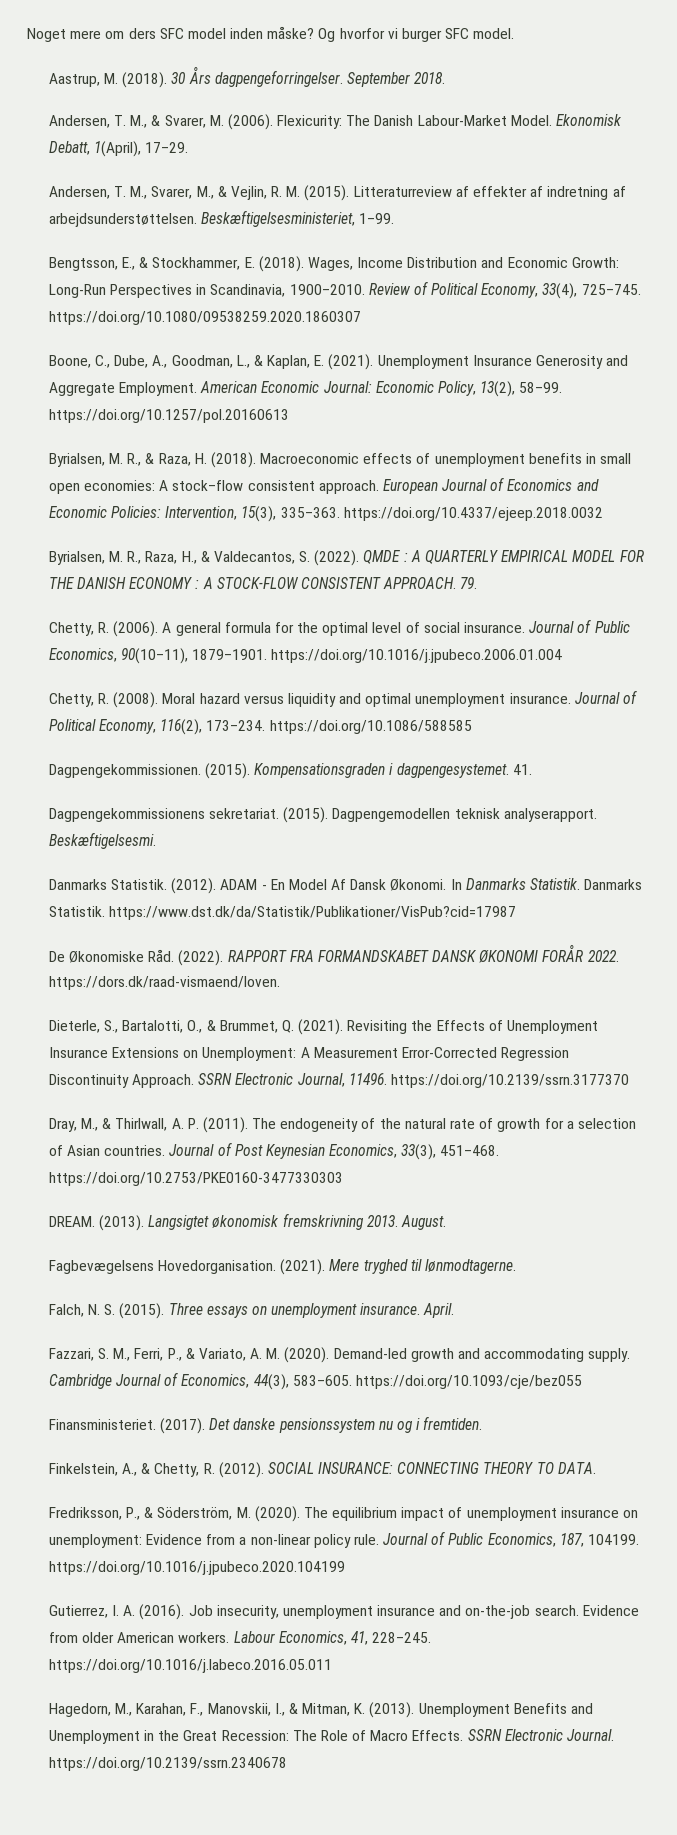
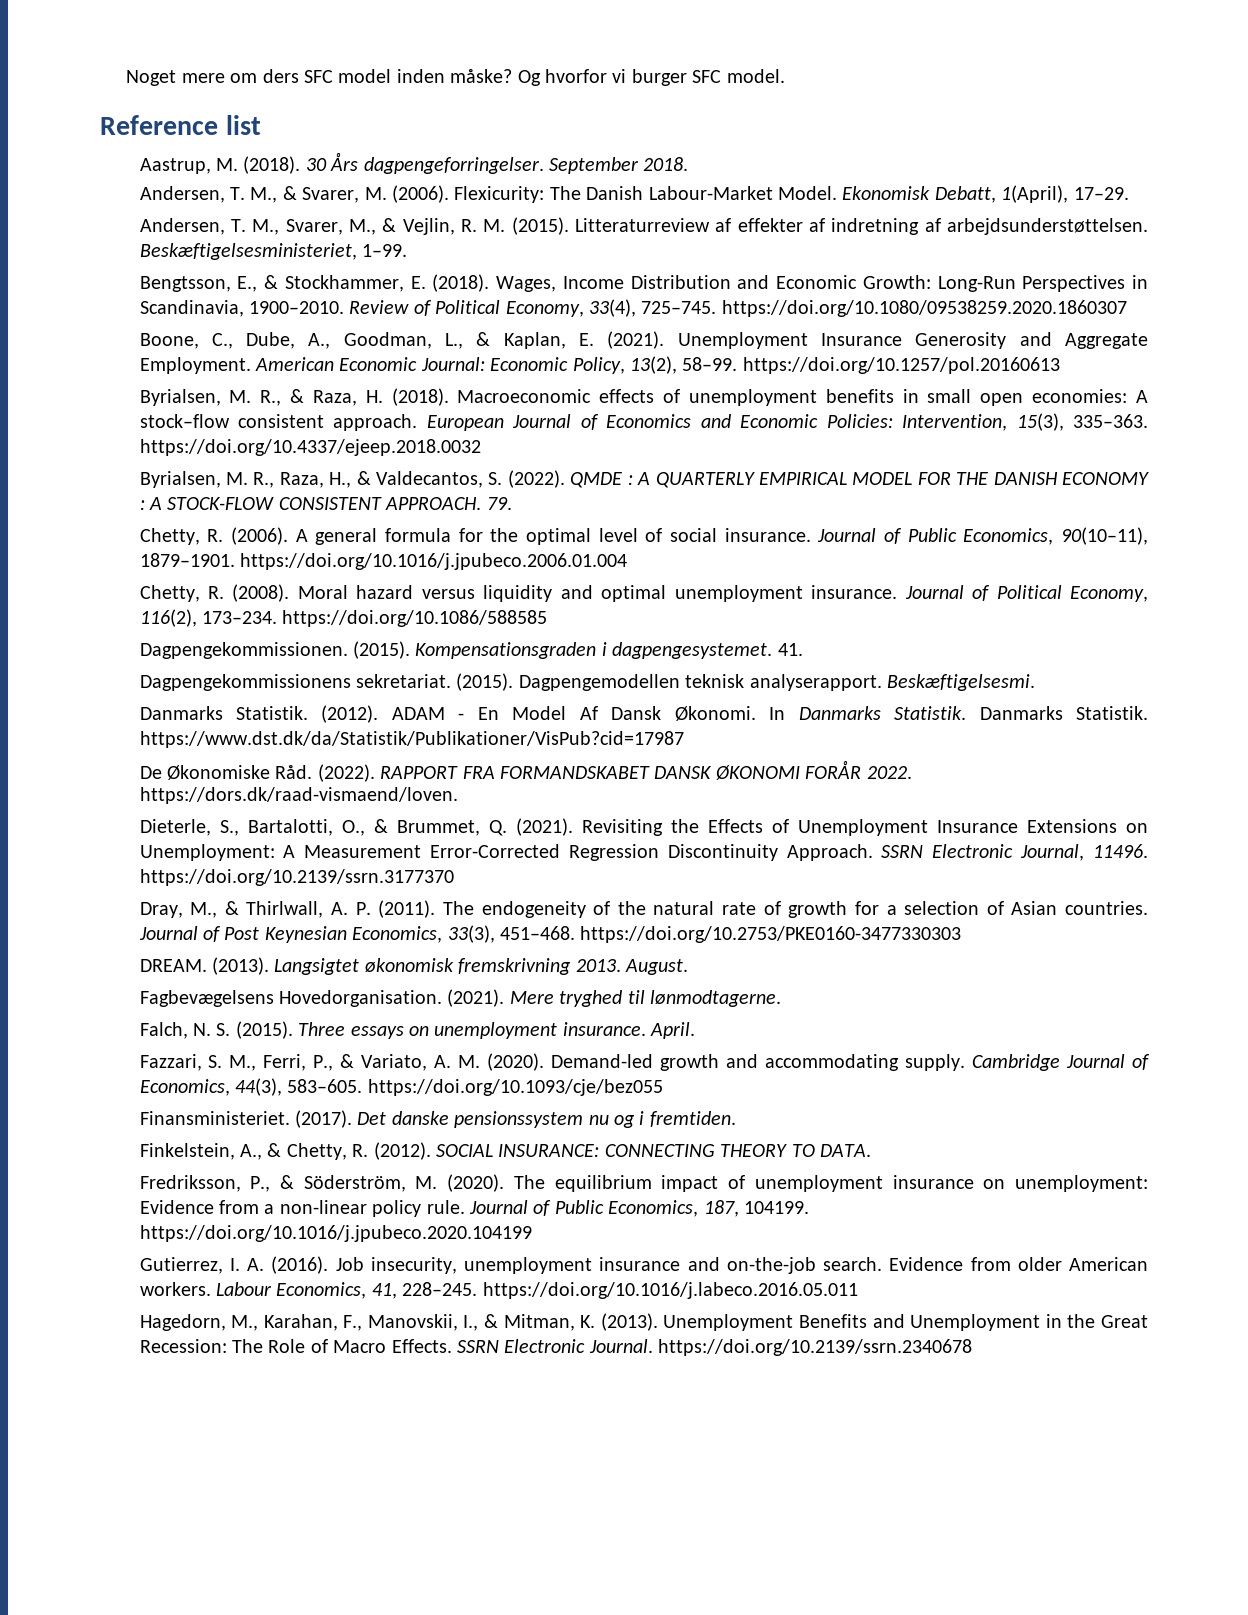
+ Reference list

